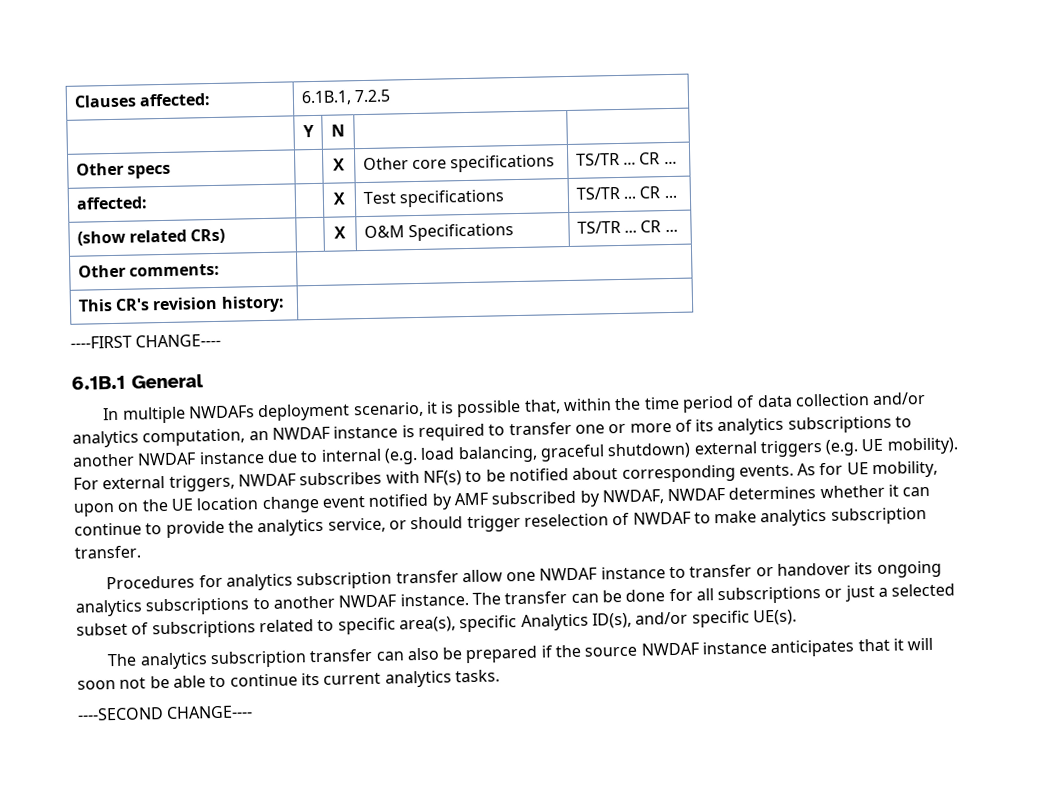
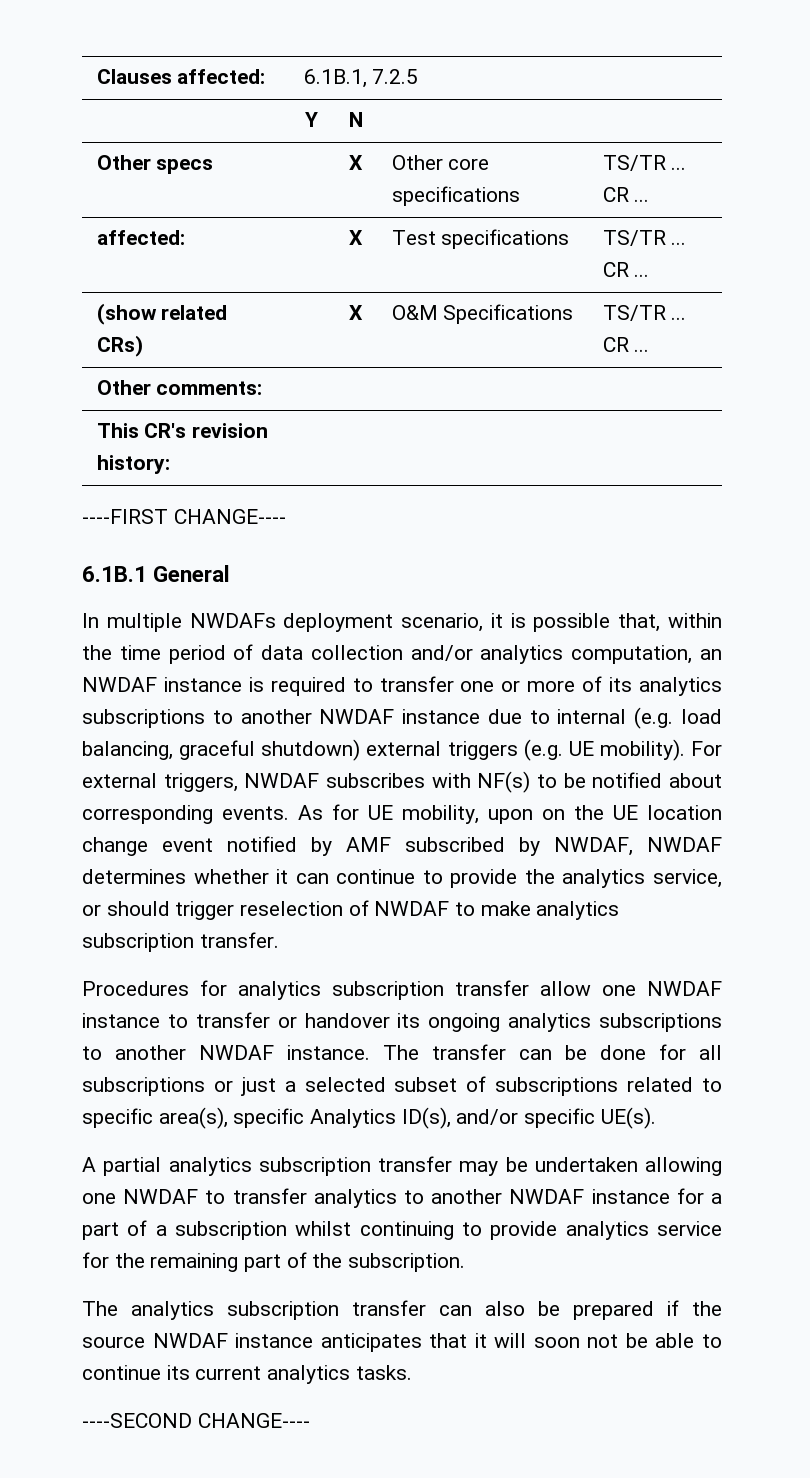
+ A partial analytics subscription transfer may be undertaken allowing one NWDAF to transfer analytics to another NWDAF instance for a part of a subscription whilst continuing to provide analytics service for the remaining part of the subscription.

